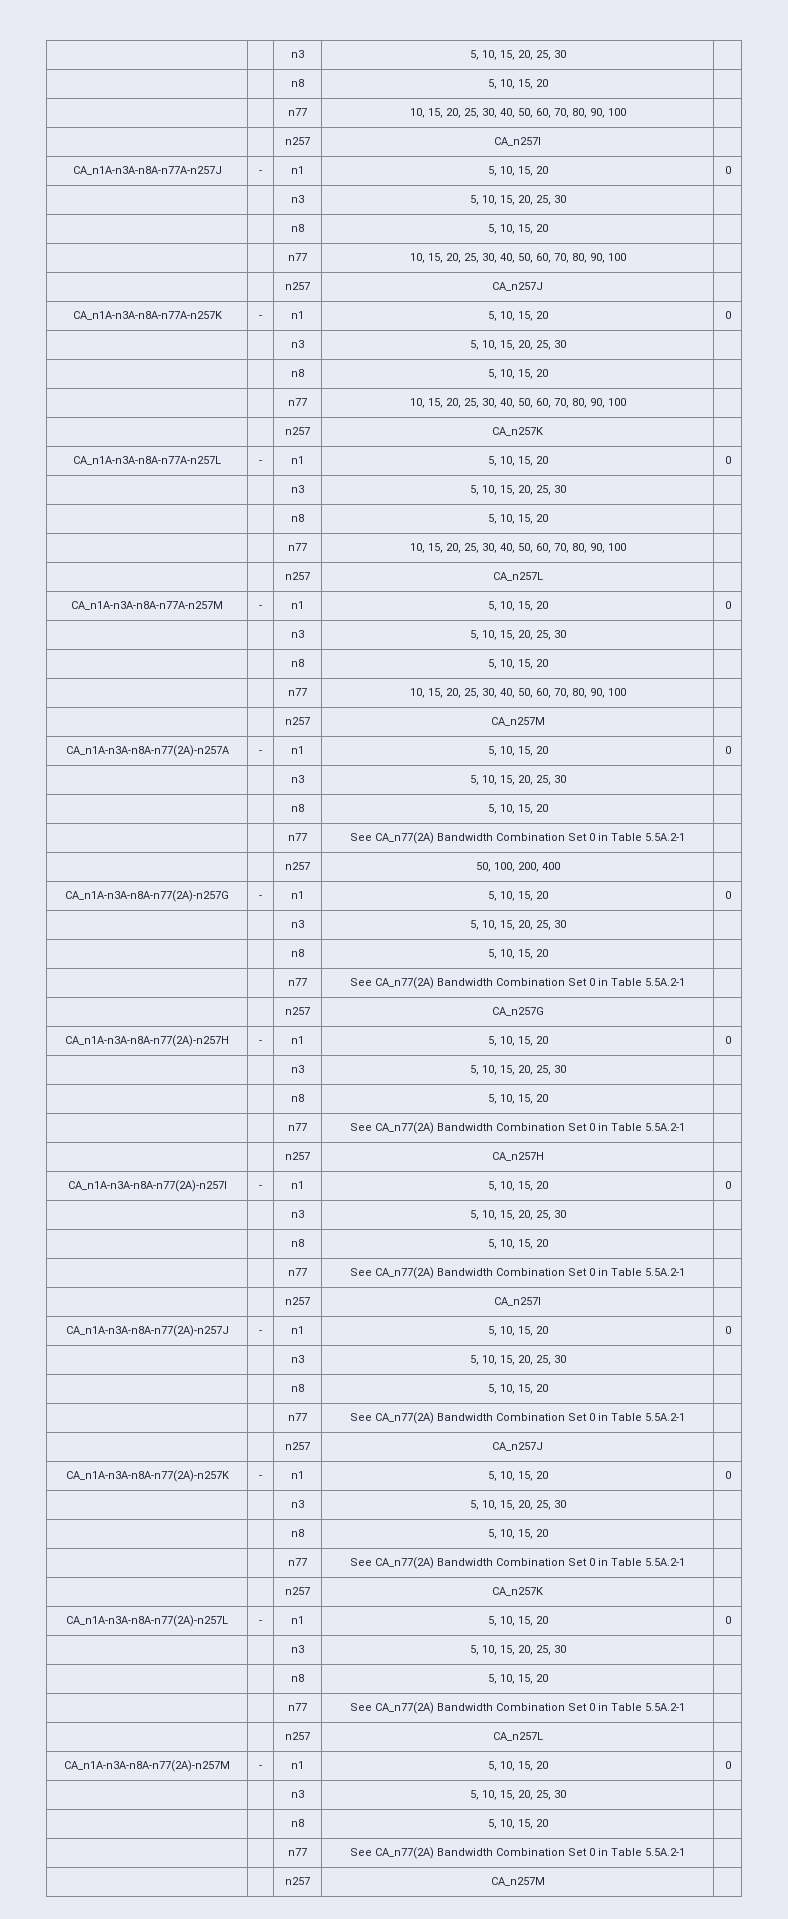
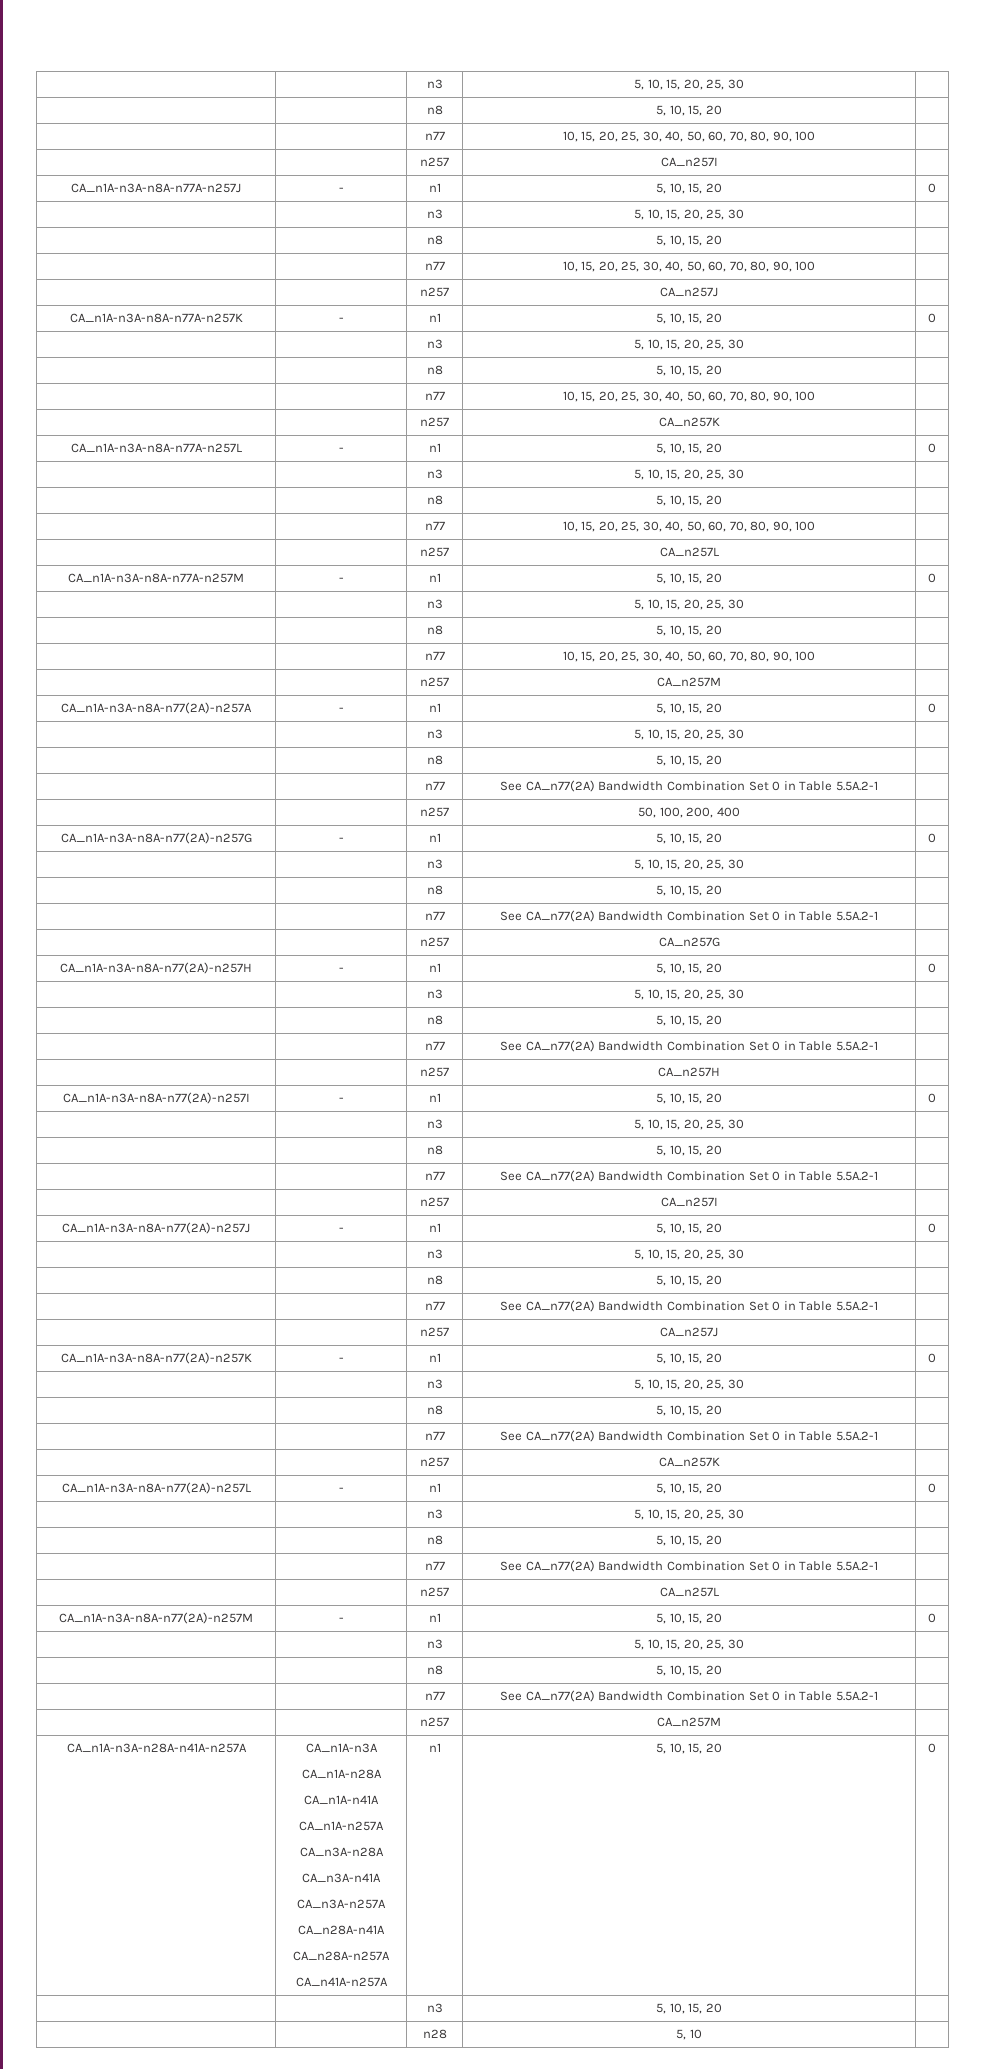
+ CA_n1A-n3A-n28A-n41A-n257A | CA_n1A-n3A
+ CA_n1A-n28A
+ CA_n1A-n41A
+ CA_n1A-n257A
+ CA_n3A-n28A
+ CA_n3A-n41A
+ CA_n3A-n257A
+ CA_n28A-n41A
+ CA_n28A-n257A
+ CA_n41A-n257A | n1 | 5, 10, 15, 20 | 0
+ | | n3 | 5, 10, 15, 20 |
+ | | n28 | 5, 10 |

